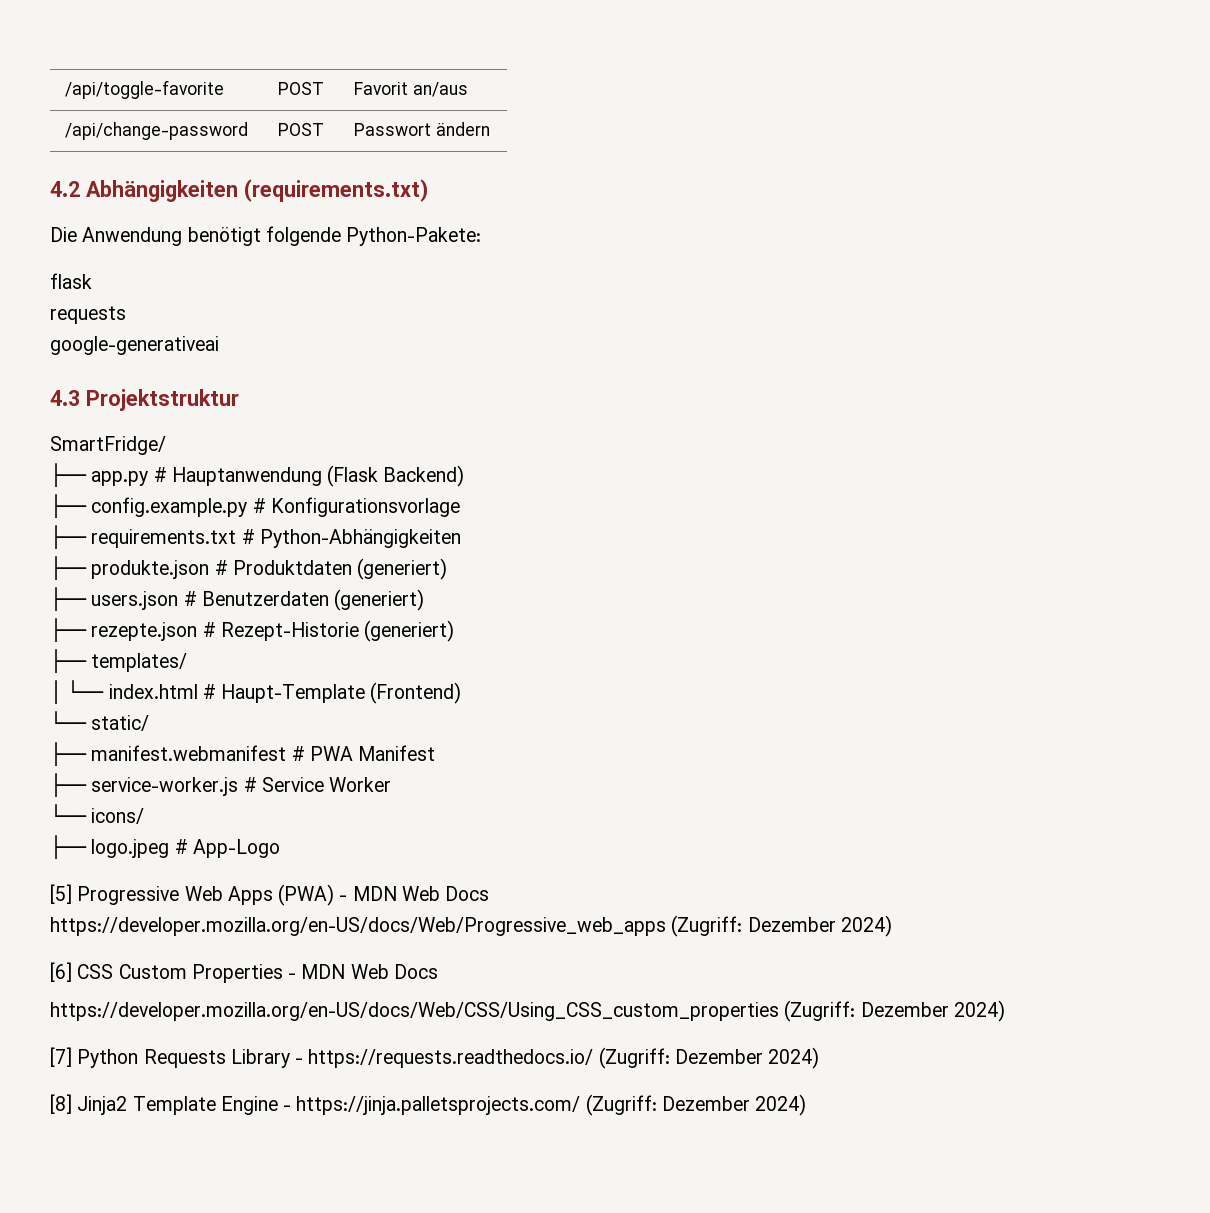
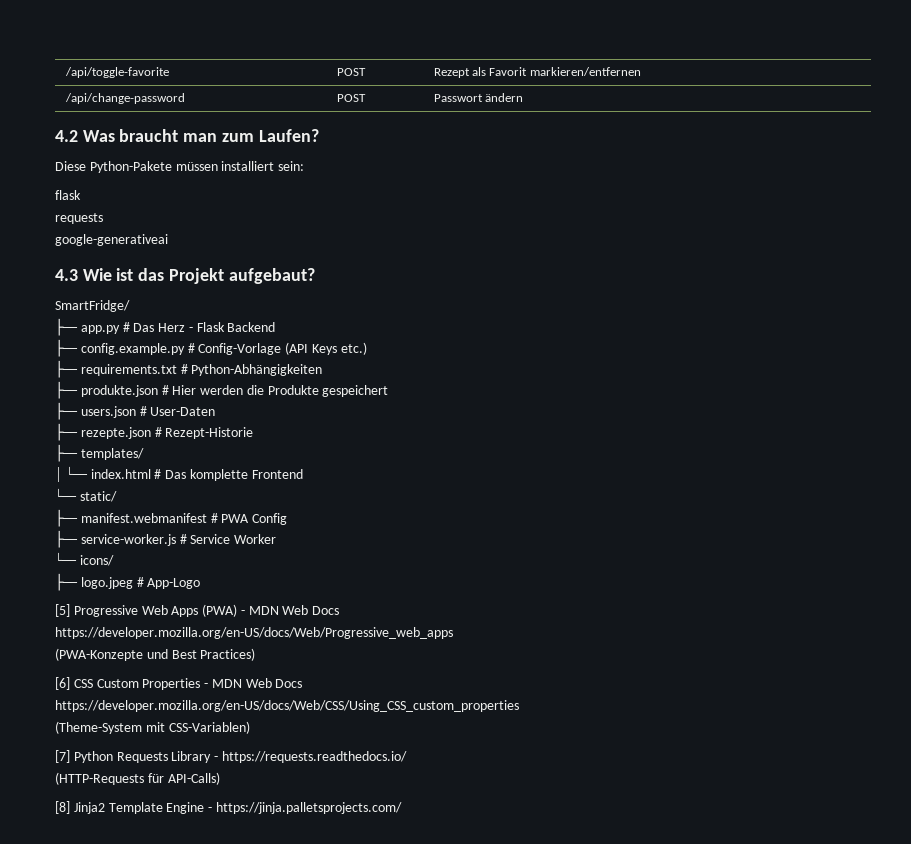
- /api/toggle-favorite | POST | Favorit an/aus
+ /api/toggle-favorite | POST | Rezept als Favorit markieren/entfernen
- 4.2 Abhängigkeiten (requirements.txt)
- Die Anwendung benötigt folgende Python-Pakete:
+ 4.2 Was braucht man zum Laufen?
+ Diese Python-Pakete müssen installiert sein:
- 4.3 Projektstruktur
+ 4.3 Wie ist das Projekt aufgebaut?
- ├── app.py # Hauptanwendung (Flask Backend)
+ ├── app.py # Das Herz - Flask Backend
- ├── config.example.py # Konfigurationsvorlage
+ ├── config.example.py # Config-Vorlage (API Keys etc.)
- ├── produkte.json # Produktdaten (generiert)
+ ├── produkte.json # Hier werden die Produkte gespeichert
- ├── users.json # Benutzerdaten (generiert)
+ ├── users.json # User-Daten
- ├── rezepte.json # Rezept-Historie (generiert)
+ ├── rezepte.json # Rezept-Historie
- │ └── index.html # Haupt-Template (Frontend)
+ │ └── index.html # Das komplette Frontend
- ├── manifest.webmanifest # PWA Manifest
+ ├── manifest.webmanifest # PWA Config
- https://developer.mozilla.org/en-US/docs/Web/Progressive_web_apps (Zugriff: Dezember 2024)
+ https://developer.mozilla.org/en-US/docs/Web/Progressive_web_apps
+ (PWA-Konzepte und Best Practices)
- https://developer.mozilla.org/en-US/docs/Web/CSS/Using_CSS_custom_properties (Zugriff: Dezember 2024)
+ https://developer.mozilla.org/en-US/docs/Web/CSS/Using_CSS_custom_properties
+ (Theme-System mit CSS-Variablen)
- [7] Python Requests Library - https://requests.readthedocs.io/ (Zugriff: Dezember 2024)
+ [7] Python Requests Library - https://requests.readthedocs.io/
+ (HTTP-Requests für API-Calls)
- [8] Jinja2 Template Engine - https://jinja.palletsprojects.com/ (Zugriff: Dezember 2024)
+ [8] Jinja2 Template Engine - https://jinja.palletsprojects.com/

